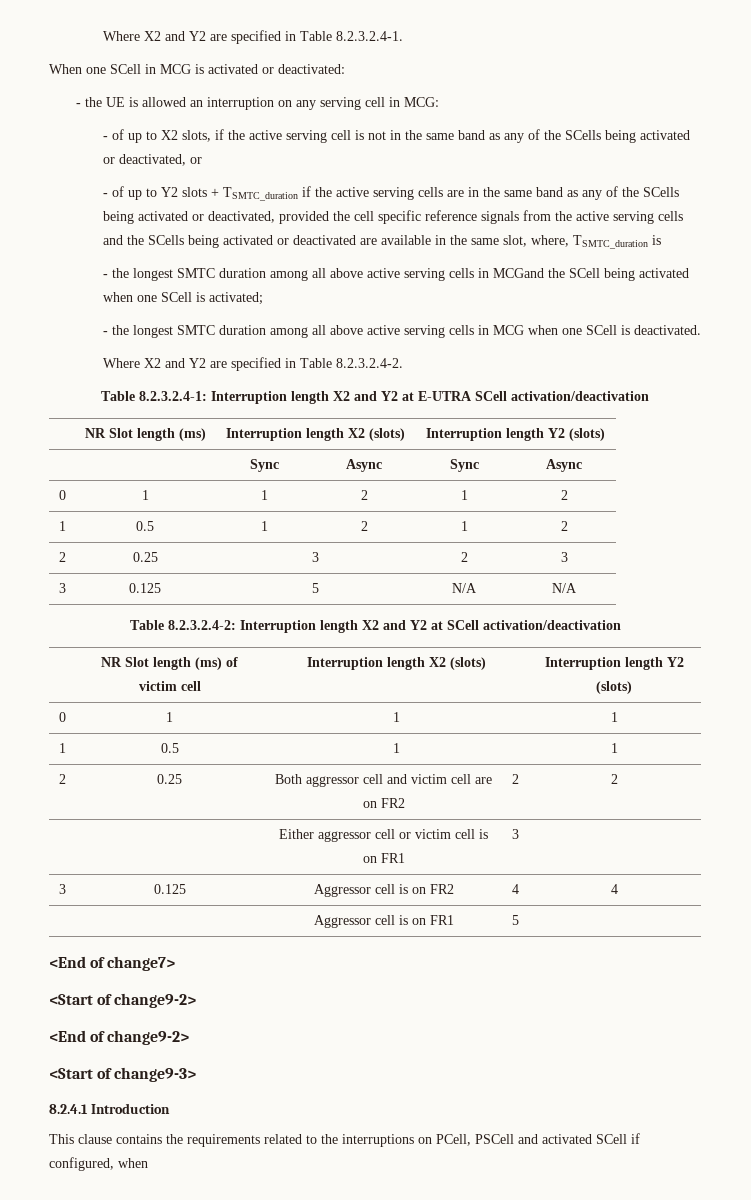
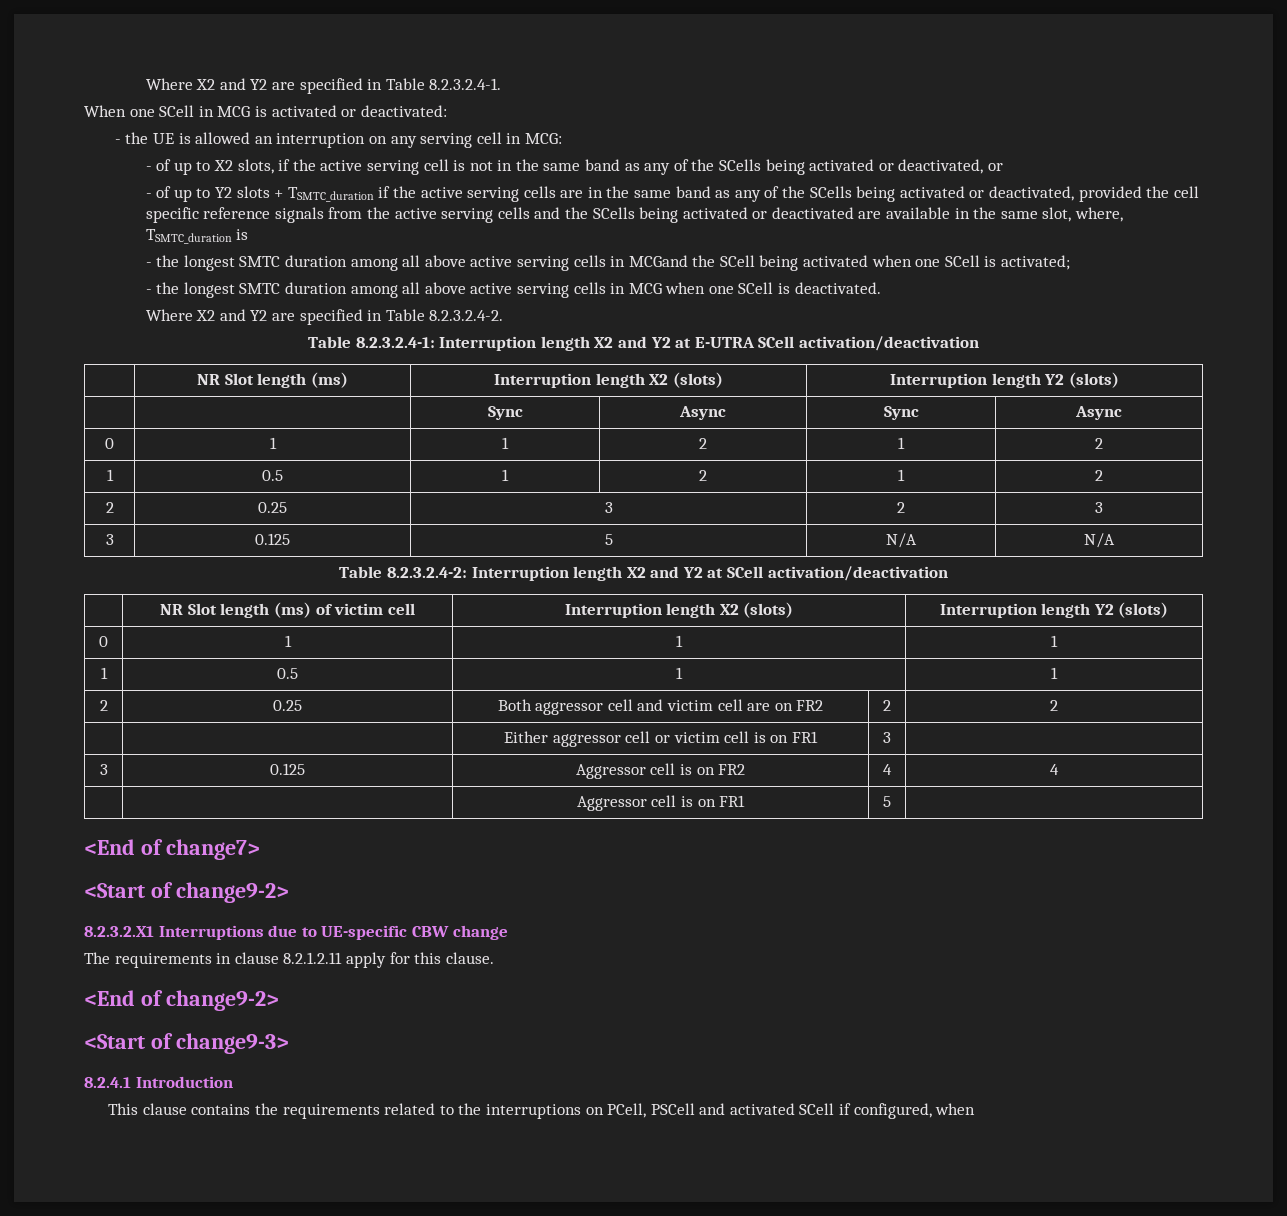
+ 8.2.3.2.X1 Interruptions due to UE-specific CBW change
+ The requirements in clause 8.2.1.2.11 apply for this clause.

